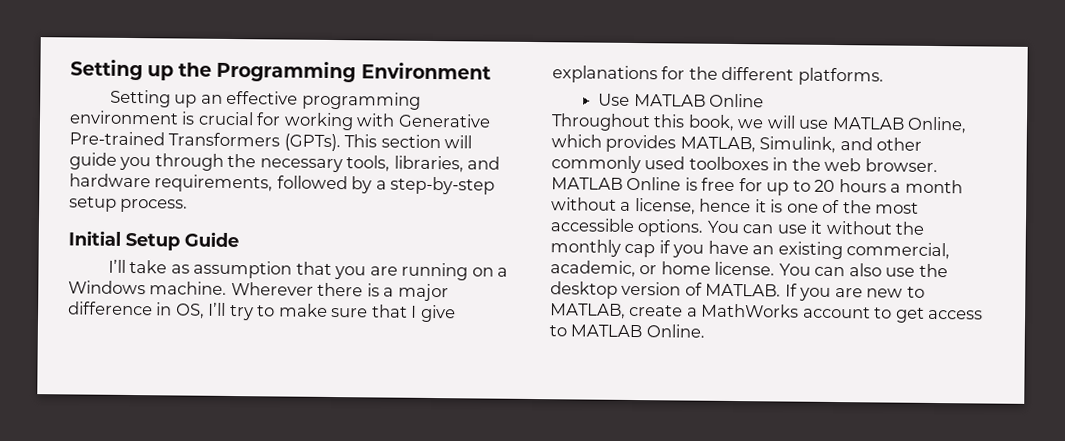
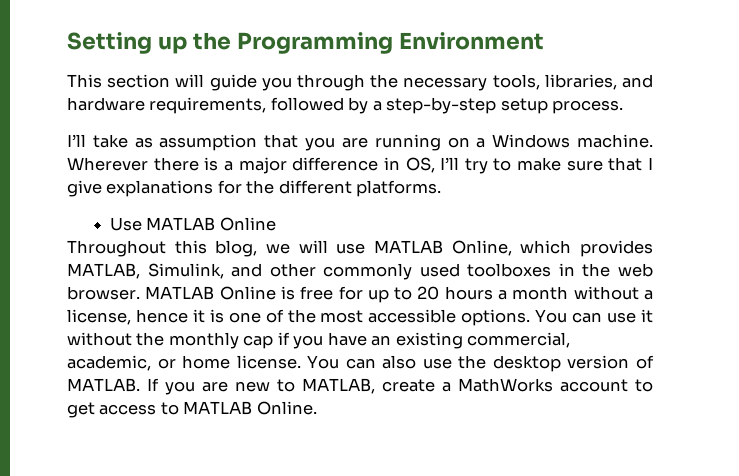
- Setting up an effective programming environment is crucial for working with Generative Pre-trained Transformers (GPTs).
- Initial Setup Guide
- Throughout this book, we will use MATLAB Online, which provides MATLAB, Simulink, and other commonly used toolboxes in the web browser.
+ Throughout this blog, we will use MATLAB Online, which provides MATLAB, Simulink, and other commonly used toolboxes in the web browser.

